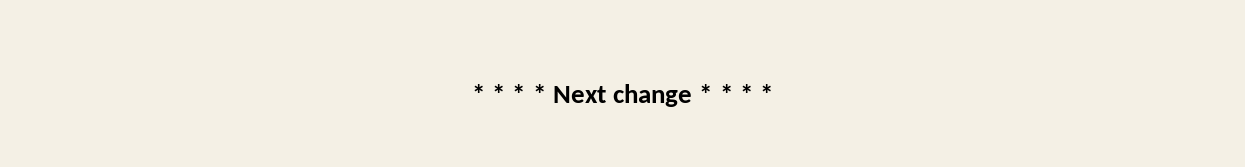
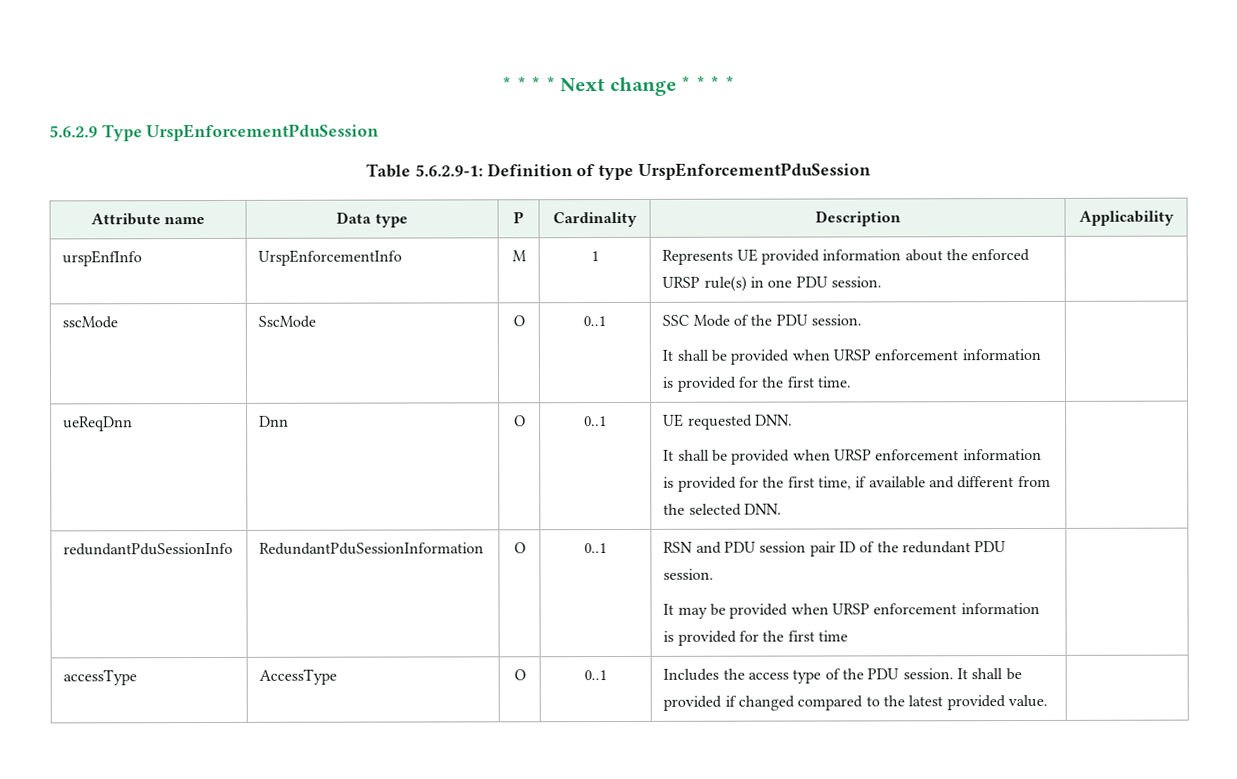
+ 5.6.2.9 Type UrspEnforcementPduSession
+ Table 5.6.2.9-1: Definition of type UrspEnforcementPduSession
+ Attribute name | Data type | P | Cardinality | Description | Applicability
+ urspEnfInfo | UrspEnforcementInfo | M | 1 | Represents UE provided information about the enforced URSP rule(s) in one PDU session. |
+ sscMode | SscMode | O | 0..1 | SSC Mode of the PDU session.
+ It shall be provided when URSP enforcement information is provided for the first time. |
+ ueReqDnn | Dnn | O | 0..1 | UE requested DNN.
+ It shall be provided when URSP enforcement information is provided for the first time, if available and different from the selected DNN. |
+ redundantPduSessionInfo | RedundantPduSessionInformation | O | 0..1 | RSN and PDU session pair ID of the redundant PDU session.
+ It may be provided when URSP enforcement information is provided for the first time |
+ accessType | AccessType | O | 0..1 | Includes the access type of the PDU session. It shall be provided if changed compared to the latest provided value. |

